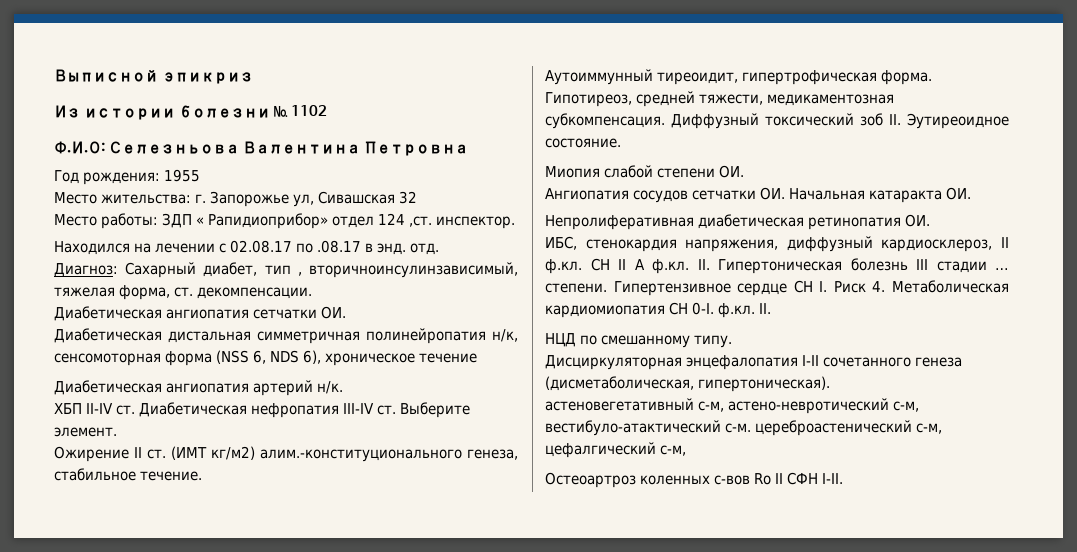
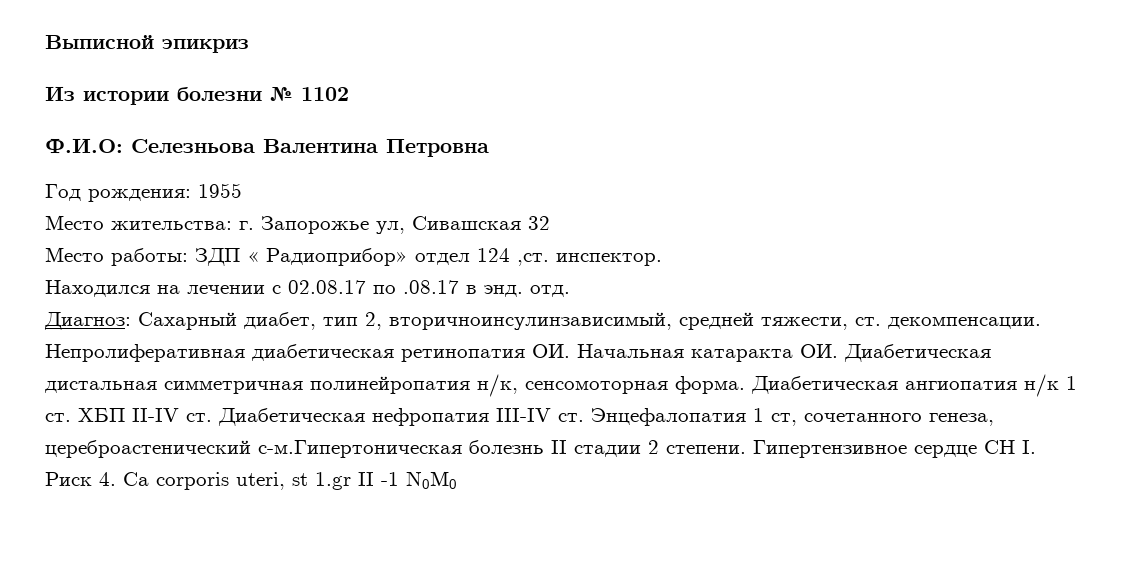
- Место работы: ЗДП « Рапидиоприбор» отдел 124 ,ст. инспектор.
+ Место работы: ЗДП « Радиоприбор» отдел 124 ,ст. инспектор.
- Диагноз: Сахарный диабет, тип , вторичноинсулинзависимый, тяжелая форма, ст. декомпенсации.
- Диабетическая ангиопатия сетчатки ОИ.
- Диабетическая дистальная симметричная полинейропатия н/к, сенсомоторная форма (NSS 6, NDS 6), хроническое течение
- Диабетическая ангиопатия артерий н/к.
- ХБП II-IV ст. Диабетическая нефропатия III-IV ст. Выберите элемент.
- Ожирение II ст. (ИМТ кг/м2) алим.-конституционального генеза, стабильное течение.
- Аутоиммунный тиреоидит, гипертрофическая форма. Гипотиреоз, средней тяжести, медикаментозная субкомпенсация. Диффузный токсический зоб II. Эутиреоидное состояние.
- Миопия слабой степени ОИ.
- Ангиопатия сосудов сетчатки ОИ. Начальная катаракта ОИ.
- Непролиферативная диабетическая ретинопатия ОИ.
- ИБС, стенокардия напряжения, диффузный кардиосклероз, II ф.кл. СН II А ф.кл. II. Гипертоническая болезнь III стадии … степени.
+ Диагноз: Сахарный диабет, тип 2, вторичноинсулинзависимый, средней тяжести, ст. декомпенсации. Непролиферативная диабетическая ретинопатия ОИ. Начальная катаракта ОИ. Диабетическая дистальная симметричная полинейропатия н/к, сенсомоторная форма. Диабетическая ангиопатия н/к 1 ст. ХБП II-IV ст. Диабетическая нефропатия III-IV ст. Энцефалопатия 1 ст, сочетанного генеза, цереброастенический с-м.Гипертоническая болезнь II стадии 2 степени.
- Гипертензивное сердце СН I. Риск 4. Метаболическая кардиомиопатия СН 0-I. ф.кл. II.
- НЦД по смешанному типу.
- Дисциркуляторная энцефалопатия I-II сочетанного генеза (дисметаболическая, гипертоническая).
- астеновегетативный с-м, астено-невротический с-м, вестибуло-атактический с-м. цереброастенический с-м, цефалгический с-м,
- Остеоартроз коленных с-вов Rо II СФН I-II.
+ Гипертензивное сердце СН I. Риск 4. Са corporis uteri, st 1.gr II -1 N0M0

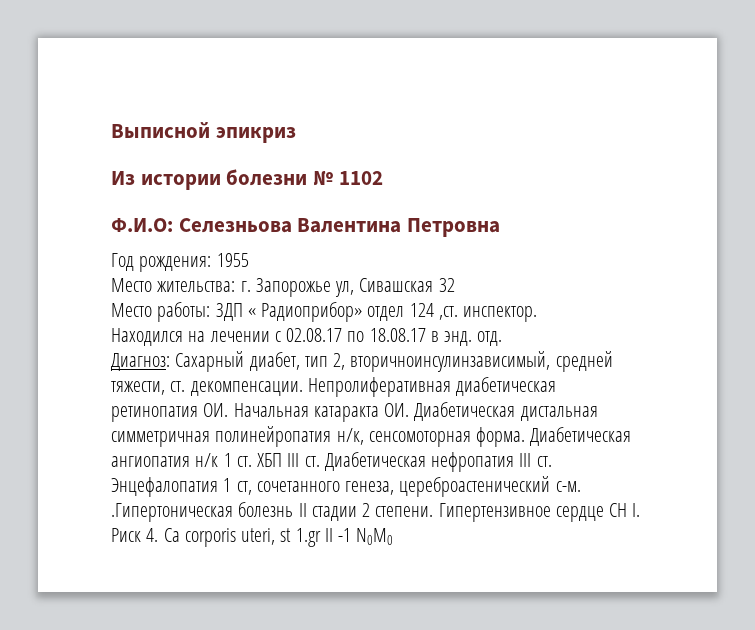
- Находился на лечении с 02.08.17 по .08.17 в энд. отд.
+ Находился на лечении с 02.08.17 по 18.08.17 в энд. отд.
- Диабетическая ангиопатия н/к 1 ст. ХБП II-IV ст. Диабетическая нефропатия III-IV ст. Энцефалопатия 1 ст, сочетанного генеза, цереброастенический с-м.Гипертоническая болезнь II стадии 2 степени.
+ Диабетическая ангиопатия н/к 1 ст. ХБП III ст. Диабетическая нефропатия III ст. Энцефалопатия 1 ст, сочетанного генеза, цереброастенический с-м. .Гипертоническая болезнь II стадии 2 степени.

